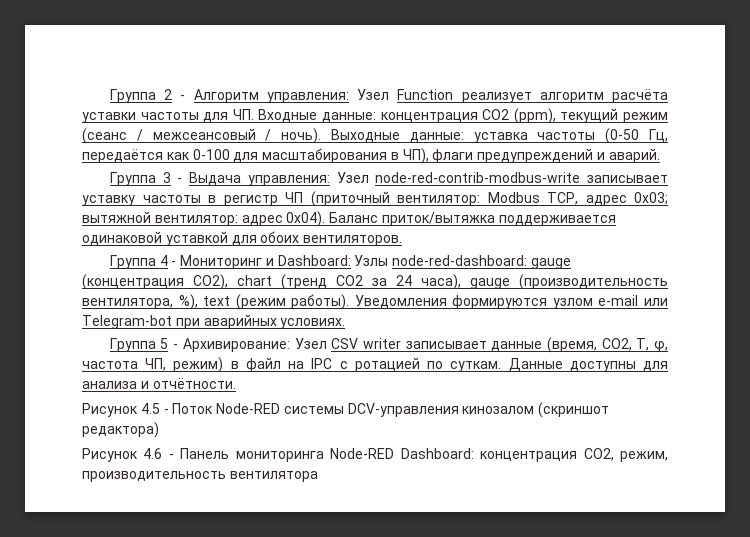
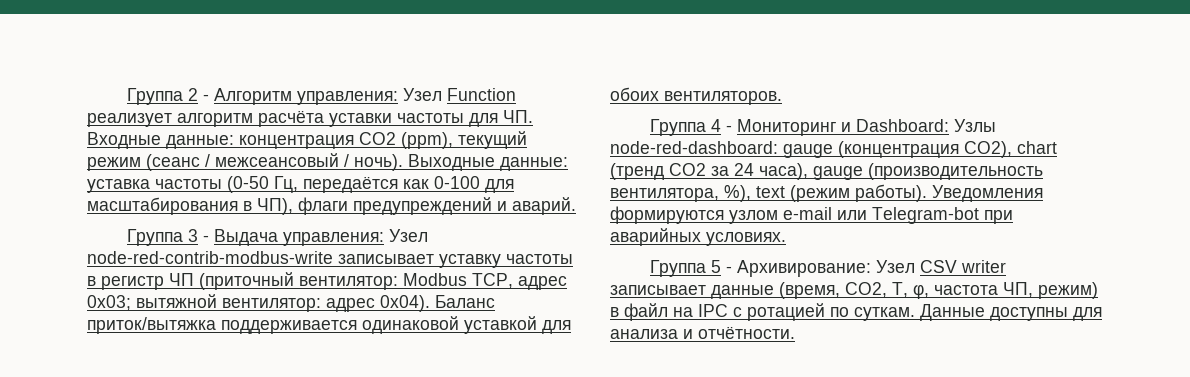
- Рисунок 4.5 - Поток Node-RED системы DCV-управления кинозалом (скриншот редактора)
- Рисунок 4.6 - Панель мониторинга Node-RED Dashboard: концентрация CO2, режим, производительность вентилятора

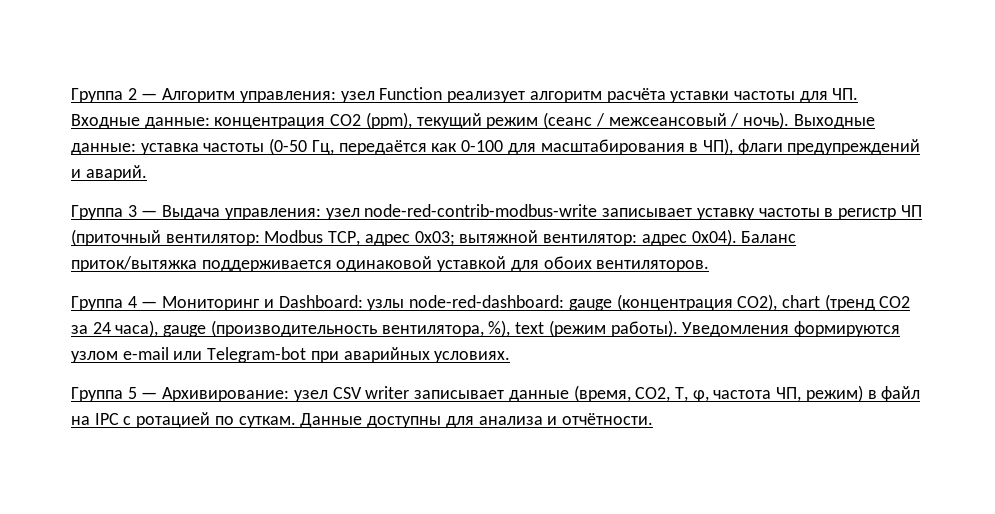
- Группа 2 - Алгоритм управления: Узел Function реализует алгоритм расчёта уставки частоты для ЧП. Входные данные: концентрация CO2 (ppm), текущий режим (сеанс / межсеансовый / ночь).
+ Группа 2 — Алгоритм управления: узел Function реализует алгоритм расчёта уставки частоты для ЧП. Входные данные: концентрация CO2 (ppm), текущий режим (сеанс / межсеансовый / ночь).
- Группа 3 - Выдача управления: Узел node-red-contrib-modbus-write записывает уставку частоты в регистр ЧП (приточный вентилятор: Modbus TCP, адрес 0x03; вытяжной вентилятор: адрес 0x04).
+ Группа 3 — Выдача управления: узел node-red-contrib-modbus-write записывает уставку частоты в регистр ЧП (приточный вентилятор: Modbus TCP, адрес 0x03; вытяжной вентилятор: адрес 0x04).
- Группа 4 - Мониторинг и Dashboard: Узлы node-red-dashboard: gauge (концентрация CO2), chart (тренд CO2 за 24 часа), gauge (производительность вентилятора, %), text (режим работы).
+ Группа 4 — Мониторинг и Dashboard: узлы node-red-dashboard: gauge (концентрация CO2), chart (тренд CO2 за 24 часа), gauge (производительность вентилятора, %), text (режим работы).
- Группа 5 - Архивирование: Узел CSV writer записывает данные (время, CO2, T, φ, частота ЧП, режим) в файл на IPC с ротацией по суткам.
+ Группа 5 — Архивирование: узел CSV writer записывает данные (время, CO2, T, φ, частота ЧП, режим) в файл на IPC с ротацией по суткам.

